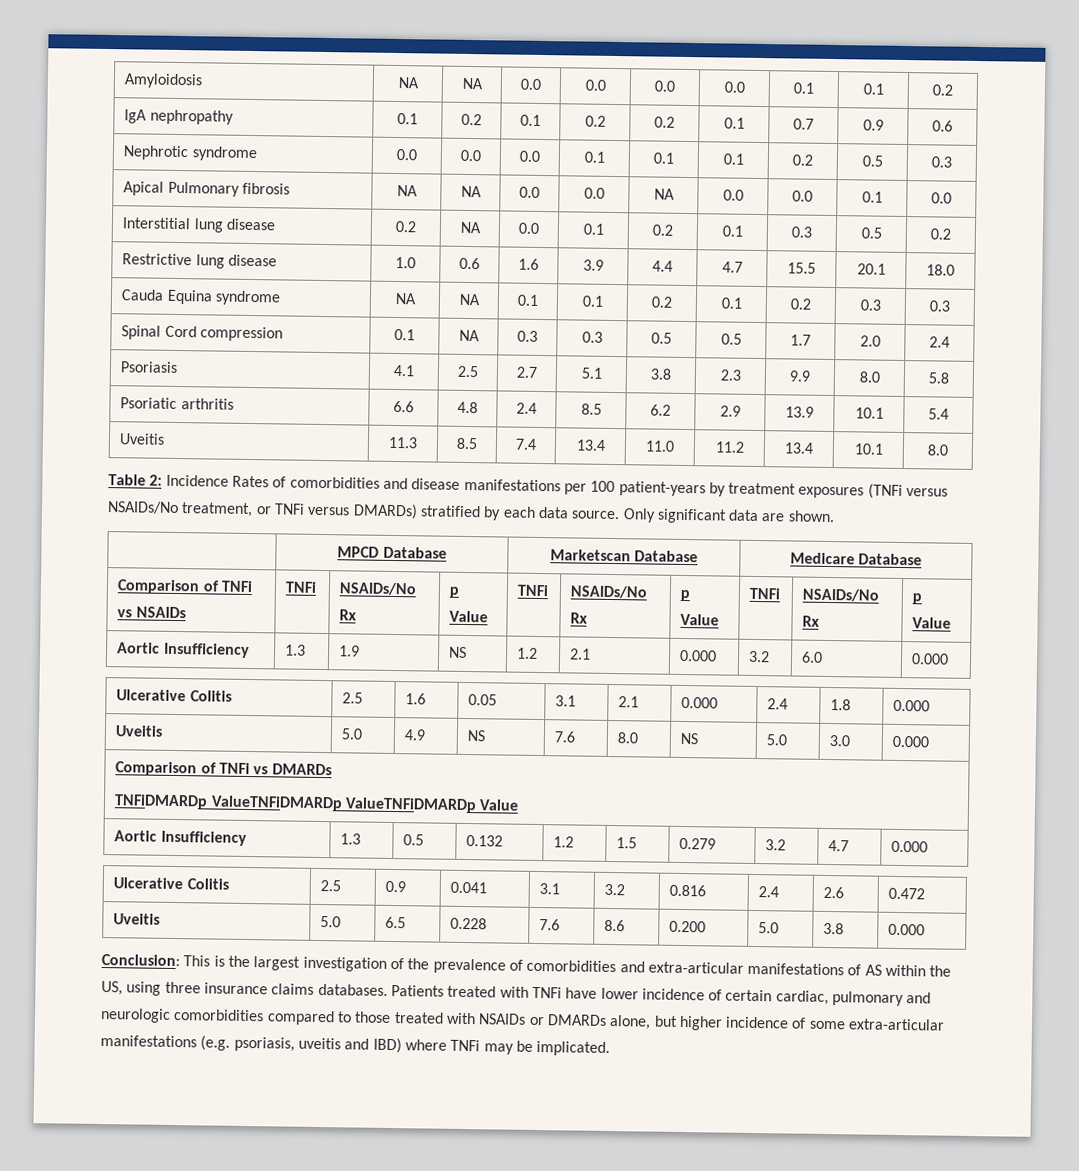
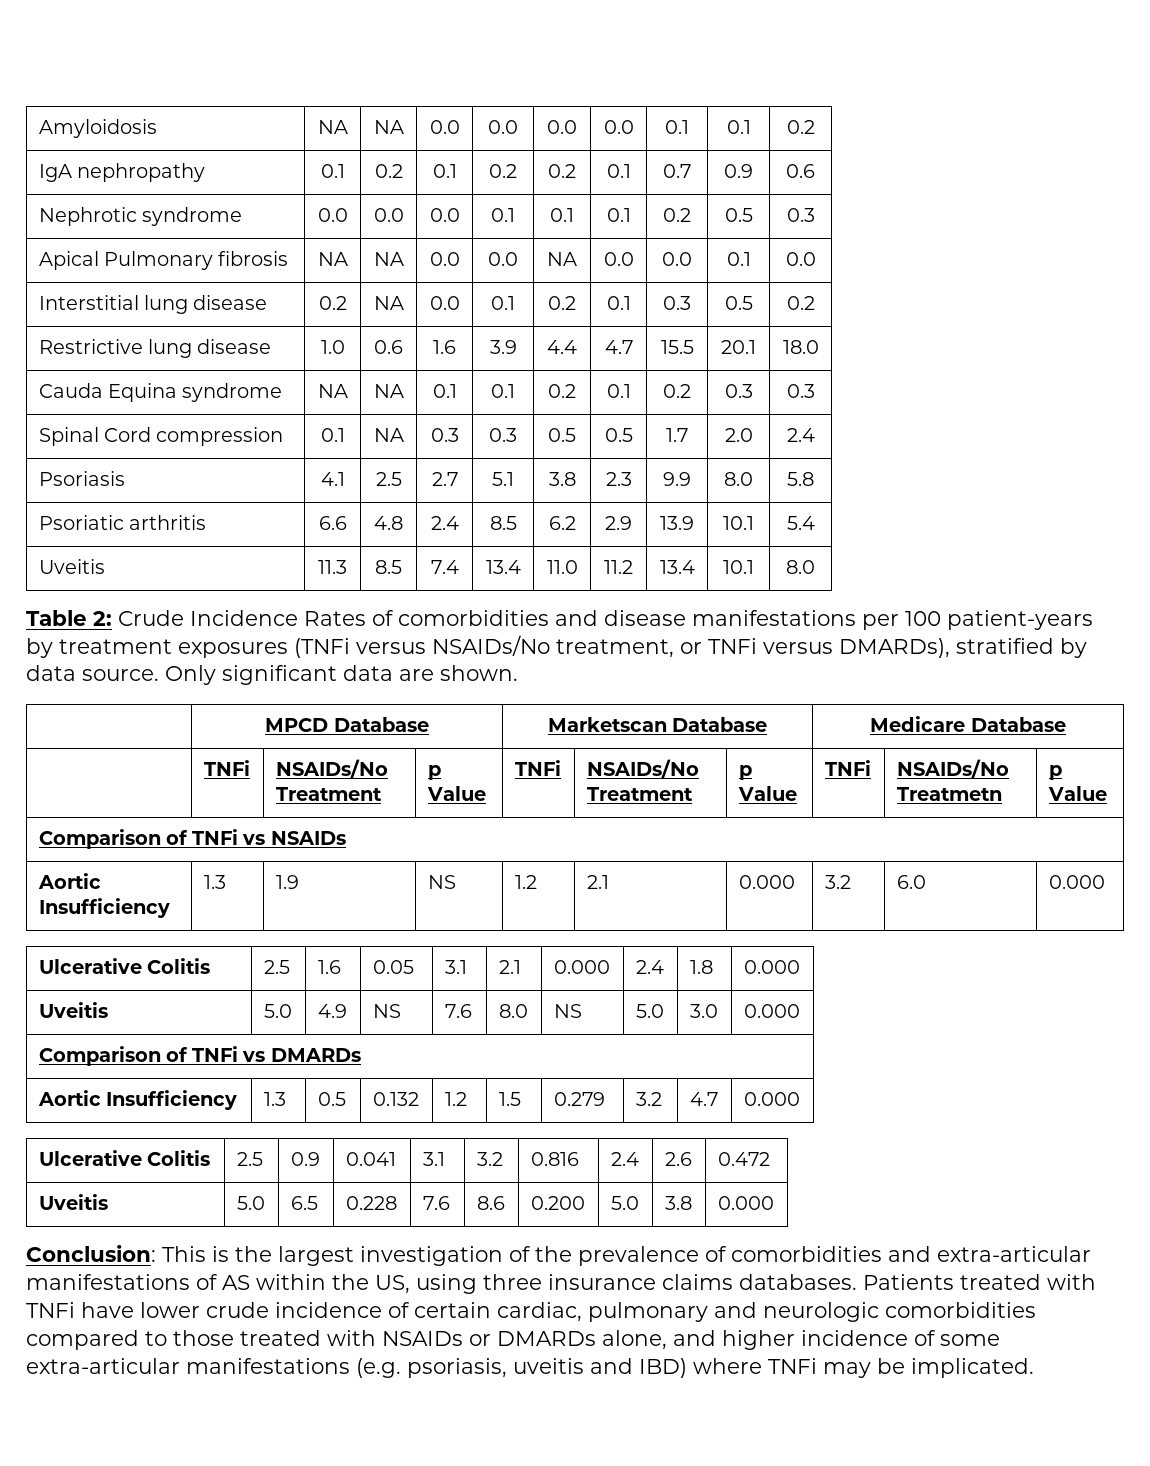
- Table 2: Incidence Rates of comorbidities and disease manifestations per 100 patient-years by treatment exposures (TNFi versus NSAIDs/No treatment, or TNFi versus DMARDs) stratified by each data source.
+ Table 2: Crude Incidence Rates of comorbidities and disease manifestations per 100 patient-years by treatment exposures (TNFi versus NSAIDs/No treatment, or TNFi versus DMARDs), stratified by data source.
- Comparison of TNFi vs NSAIDs | TNFi | NSAIDs/No Rx | p Value | TNFi | NSAIDs/No Rx | p Value | TNFi | NSAIDs/No Rx | p Value
+ | TNFi | NSAIDs/No Treatment | p Value | TNFi | NSAIDs/No Treatment | p Value | TNFi | NSAIDs/No Treatmetn | p Value
+ Comparison of TNFi vs NSAIDs
  Comparison of TNFi vs DMARDs
- TNFiDMARDp ValueTNFiDMARDp ValueTNFiDMARDp Value
- Patients treated with TNFi have lower incidence of certain cardiac, pulmonary and neurologic comorbidities compared to those treated with NSAIDs or DMARDs alone, but higher incidence of some extra-articular manifestations (e.g. psoriasis, uveitis and IBD) where TNFi may be implicated.
+ Patients treated with TNFi have lower crude incidence of certain cardiac, pulmonary and neurologic comorbidities compared to those treated with NSAIDs or DMARDs alone, and higher incidence of some extra-articular manifestations (e.g. psoriasis, uveitis and IBD) where TNFi may be implicated.

